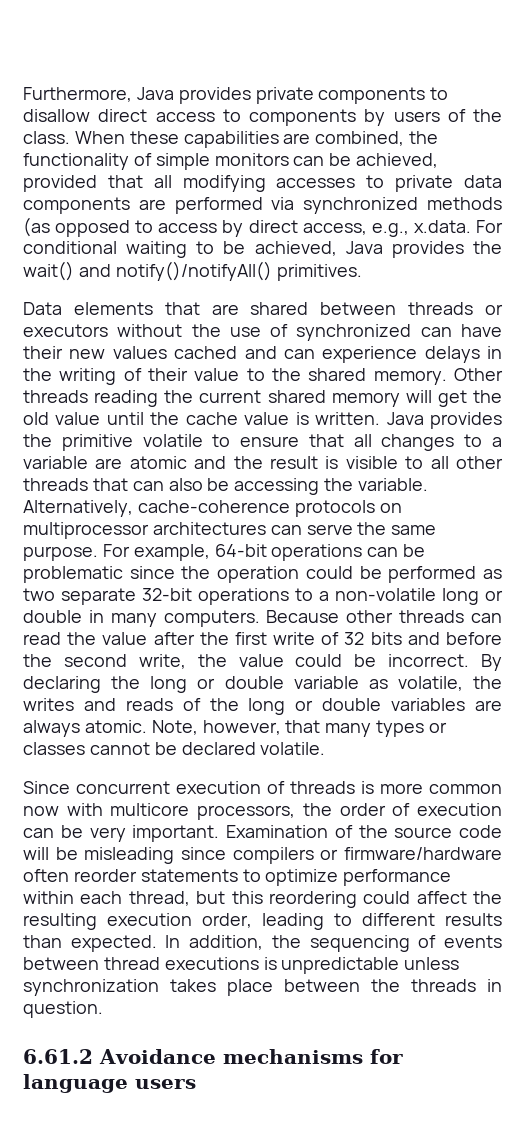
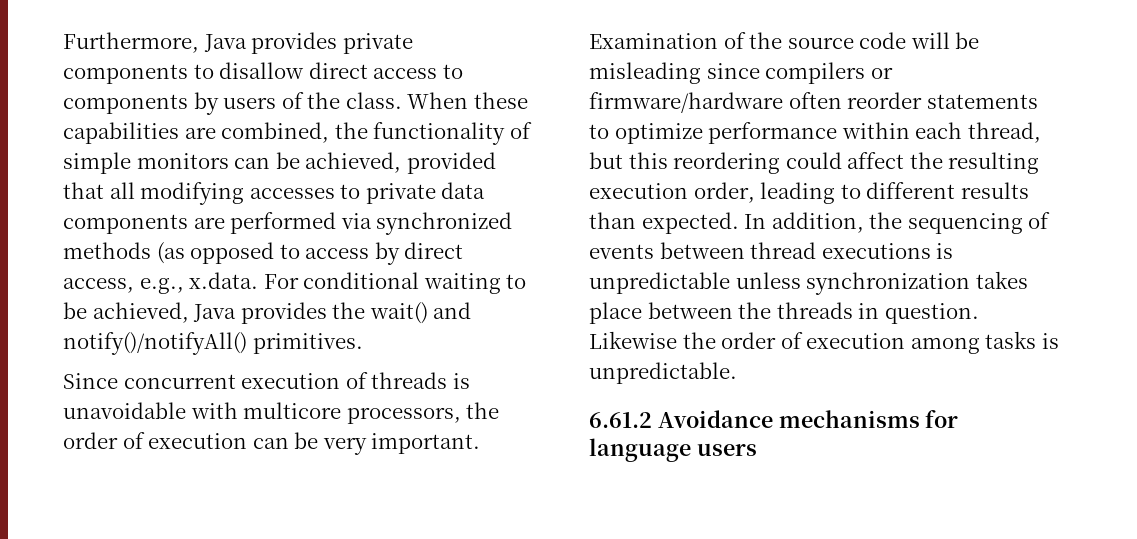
- Data elements that are shared between threads or executors without the use of synchronized can have their new values cached and can experience delays in the writing of their value to the shared memory. Other threads reading the current shared memory will get the old value until the cache value is written. Java provides the primitive volatile to ensure that all changes to a variable are atomic and the result is visible to all other threads that can also be accessing the variable. Alternatively, cache-coherence protocols on multiprocessor architectures can serve the same purpose. For example, 64-bit operations can be problematic since the operation could be performed as two separate 32-bit operations to a non-volatile long or double in many computers. Because other threads can read the value after the first write of 32 bits and before the second write, the value could be incorrect. By declaring the long or double variable as volatile, the writes and reads of the long or double variables are always atomic. Note, however, that many types or classes cannot be declared volatile.
- Since concurrent execution of threads is more common now with multicore processors, the order of execution can be very important.
+ Since concurrent execution of threads is unavoidable with multicore processors, the order of execution can be very important.
+ Likewise the order of execution among tasks is unpredictable.

